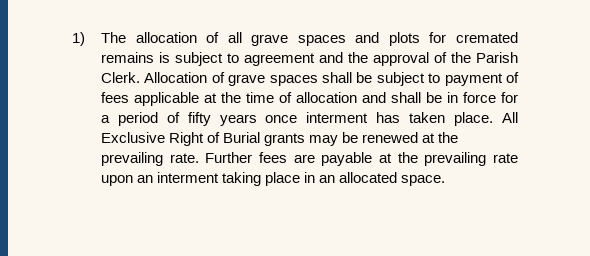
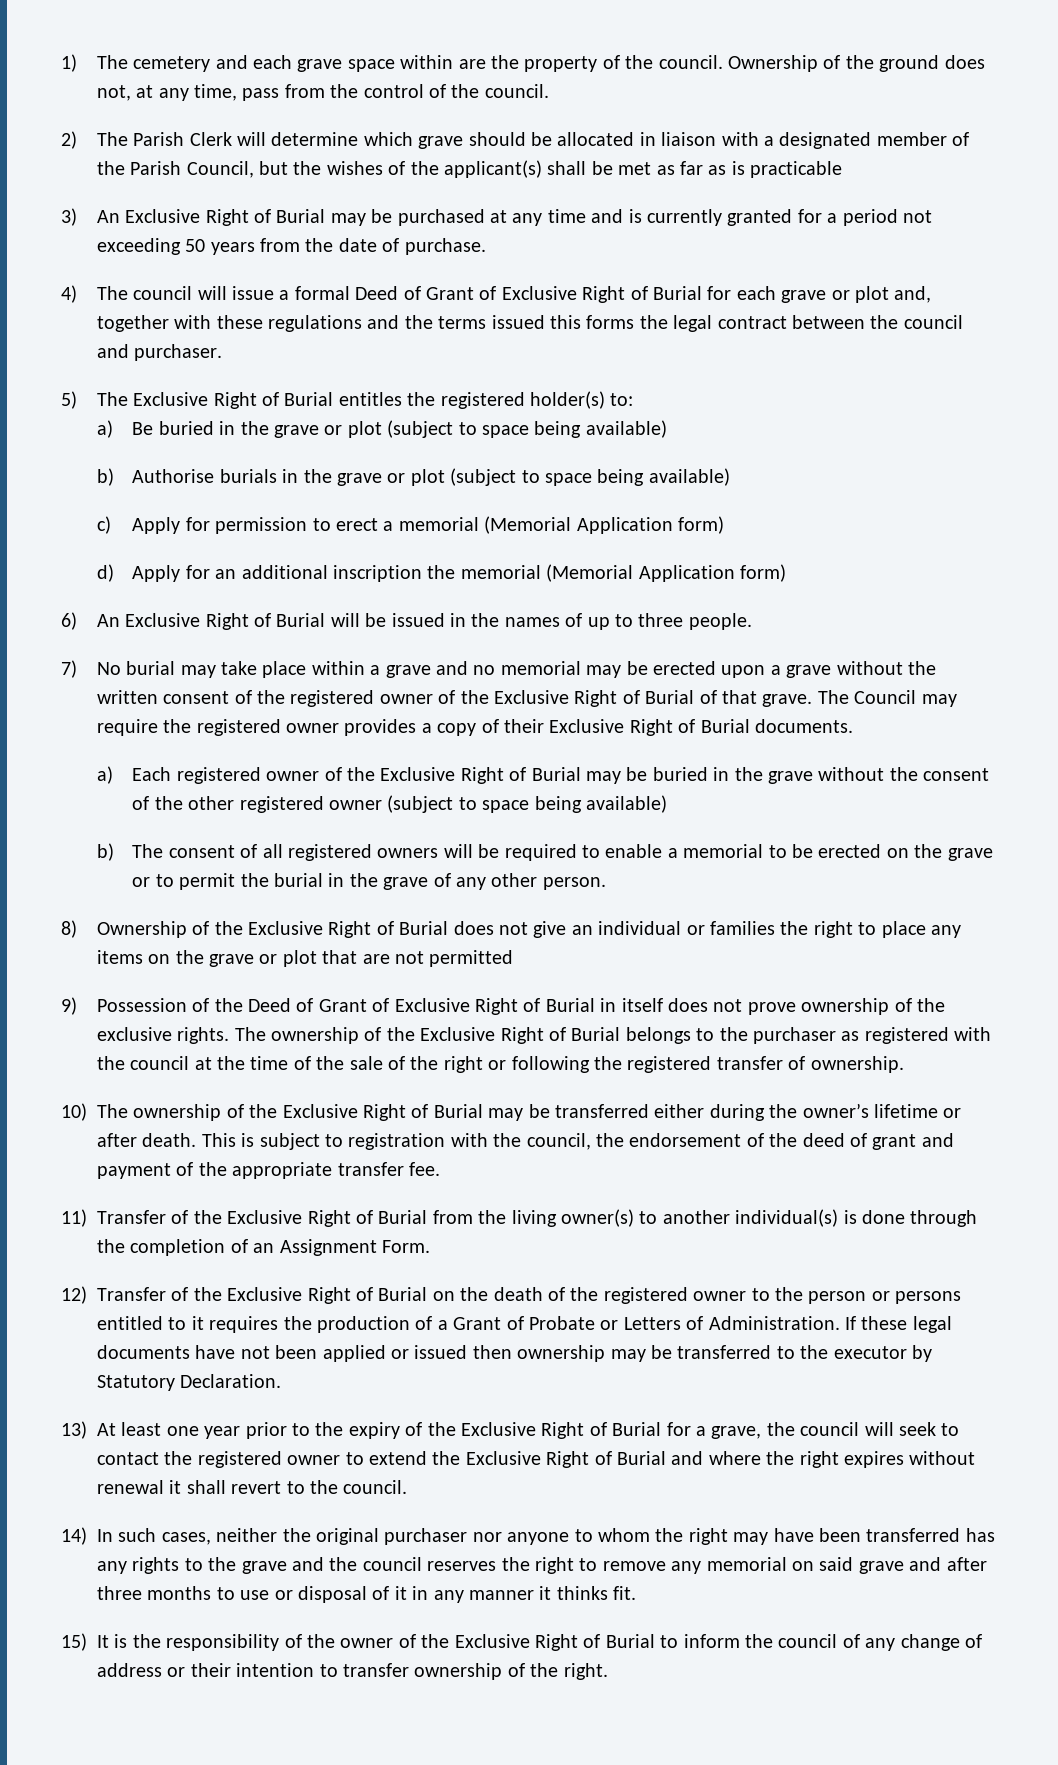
- 1) The allocation of all grave spaces and plots for cremated remains is subject to agreement and the approval of the Parish Clerk. Allocation of grave spaces shall be subject to payment of fees applicable at the time of allocation and shall be in force for a period of fifty years once interment has taken place. All Exclusive Right of Burial grants may be renewed at the prevailing rate. Further fees are payable at the prevailing rate upon an interment taking place in an allocated space.
+ 1) The cemetery and each grave space within are the property of the council. Ownership of the ground does not, at any time, pass from the control of the council.
+ 2) The Parish Clerk will determine which grave should be allocated in liaison with a designated member of the Parish Council, but the wishes of the applicant(s) shall be met as far as is practicable
+ 3) An Exclusive Right of Burial may be purchased at any time and is currently granted for a period not exceeding 50 years from the date of purchase.
+ 4) The council will issue a formal Deed of Grant of Exclusive Right of Burial for each grave or plot and, together with these regulations and the terms issued this forms the legal contract between the council and purchaser.
+ 5) The Exclusive Right of Burial entitles the registered holder(s) to:
+ a) Be buried in the grave or plot (subject to space being available)
+ b) Authorise burials in the grave or plot (subject to space being available)
+ c) Apply for permission to erect a memorial (Memorial Application form)
+ d) Apply for an additional inscription the memorial (Memorial Application form)
+ 6) An Exclusive Right of Burial will be issued in the names of up to three people.
+ 7) No burial may take place within a grave and no memorial may be erected upon a grave without the written consent of the registered owner of the Exclusive Right of Burial of that grave. The Council may require the registered owner provides a copy of their Exclusive Right of Burial documents.
+ a) Each registered owner of the Exclusive Right of Burial may be buried in the grave without the consent of the other registered owner (subject to space being available)
+ b) The consent of all registered owners will be required to enable a memorial to be erected on the grave or to permit the burial in the grave of any other person.
+ 8) Ownership of the Exclusive Right of Burial does not give an individual or families the right to place any items on the grave or plot that are not permitted
+ 9) Possession of the Deed of Grant of Exclusive Right of Burial in itself does not prove ownership of the exclusive rights. The ownership of the Exclusive Right of Burial belongs to the purchaser as registered with the council at the time of the sale of the right or following the registered transfer of ownership.
+ 10) The ownership of the Exclusive Right of Burial may be transferred either during the owner’s lifetime or after death. This is subject to registration with the council, the endorsement of the deed of grant and payment of the appropriate transfer fee.
+ 11) Transfer of the Exclusive Right of Burial from the living owner(s) to another individual(s) is done through the completion of an Assignment Form.
+ 12) Transfer of the Exclusive Right of Burial on the death of the registered owner to the person or persons entitled to it requires the production of a Grant of Probate or Letters of Administration. If these legal documents have not been applied or issued then ownership may be transferred to the executor by Statutory Declaration.
+ 13) At least one year prior to the expiry of the Exclusive Right of Burial for a grave, the council will seek to contact the registered owner to extend the Exclusive Right of Burial and where the right expires without renewal it shall revert to the council.
+ 14) In such cases, neither the original purchaser nor anyone to whom the right may have been transferred has any rights to the grave and the council reserves the right to remove any memorial on said grave and after three months to use or disposal of it in any manner it thinks fit.
+ 15) It is the responsibility of the owner of the Exclusive Right of Burial to inform the council of any change of address or their intention to transfer ownership of the right.

